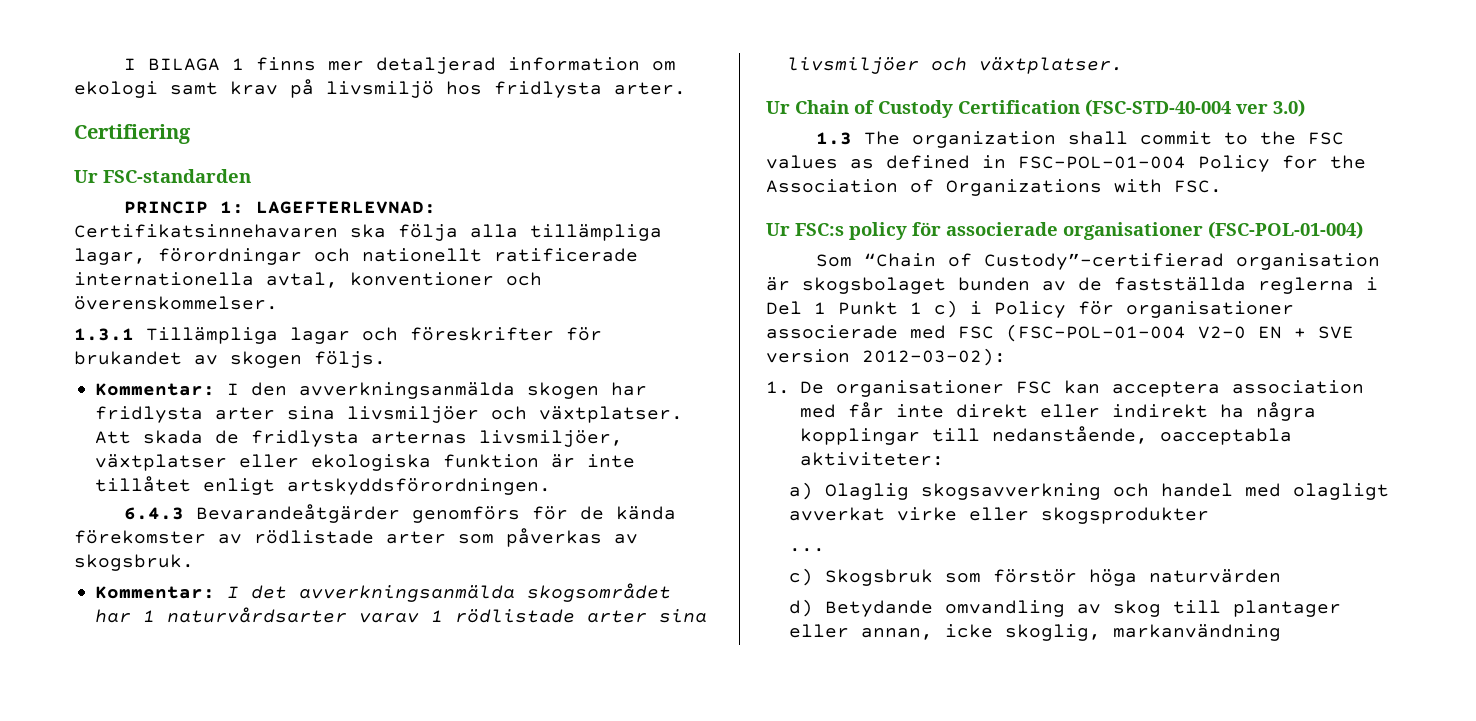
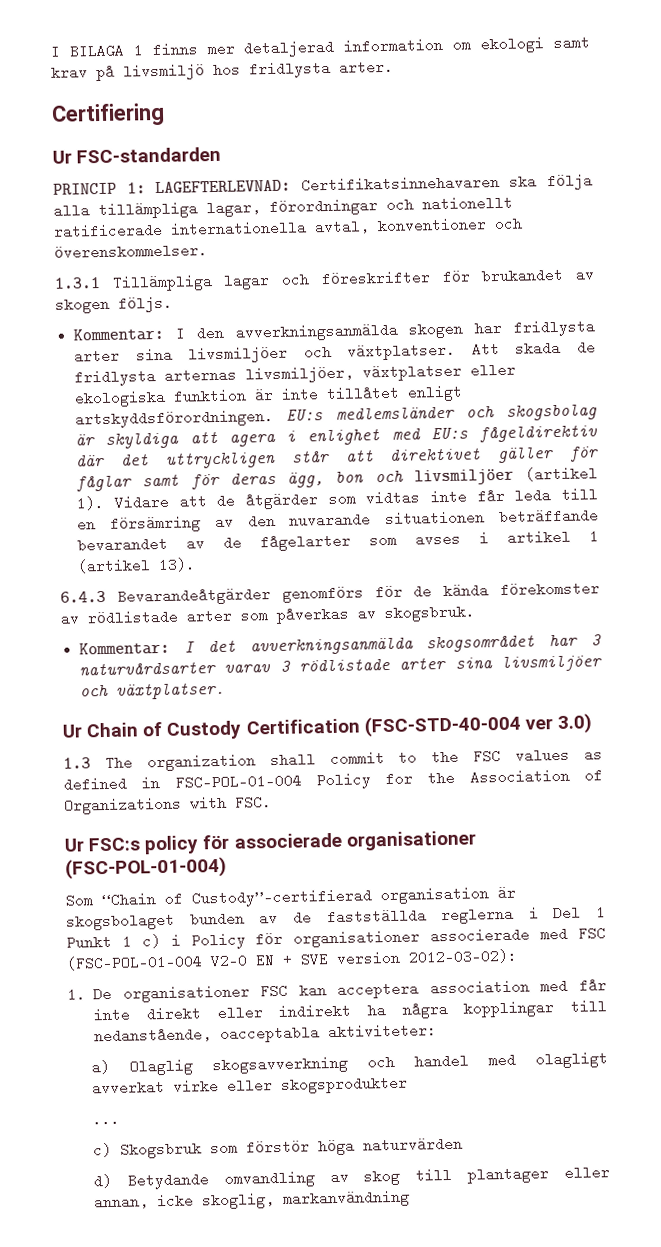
+ EU:s medlemsländer och skogsbolag är skyldiga att agera i enlighet med EU:s fågeldirektiv där det uttryckligen står att direktivet gäller för fåglar samt för deras ägg, bon och livsmiljöer (artikel 1). Vidare att de åtgärder som vidtas inte får leda till en försämring av den nuvarande situationen beträffande bevarandet av de fågelarter som avses i artikel 1 (artikel 13).
- Kommentar: I det avverkningsanmälda skogsområdet har 1 naturvårdsarter varav 1 rödlistade arter sina livsmiljöer och växtplatser.
+ Kommentar: I det avverkningsanmälda skogsområdet har 3 naturvårdsarter varav 3 rödlistade arter sina livsmiljöer och växtplatser.

